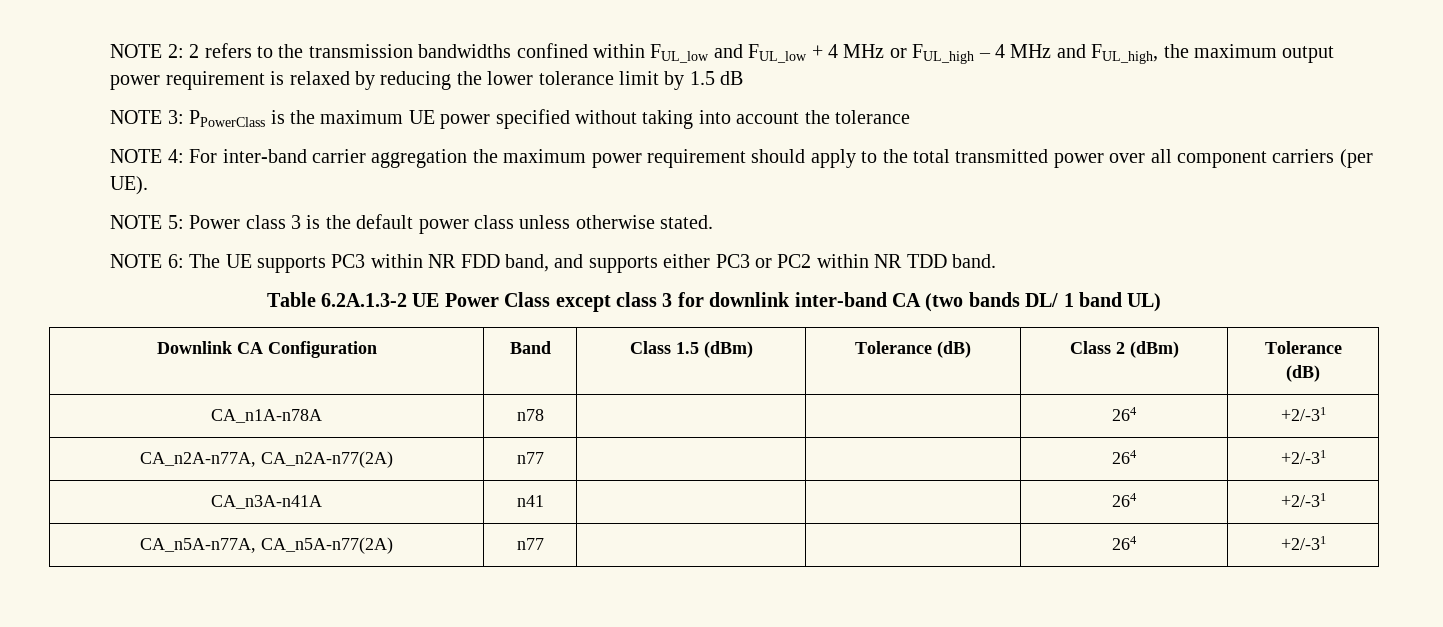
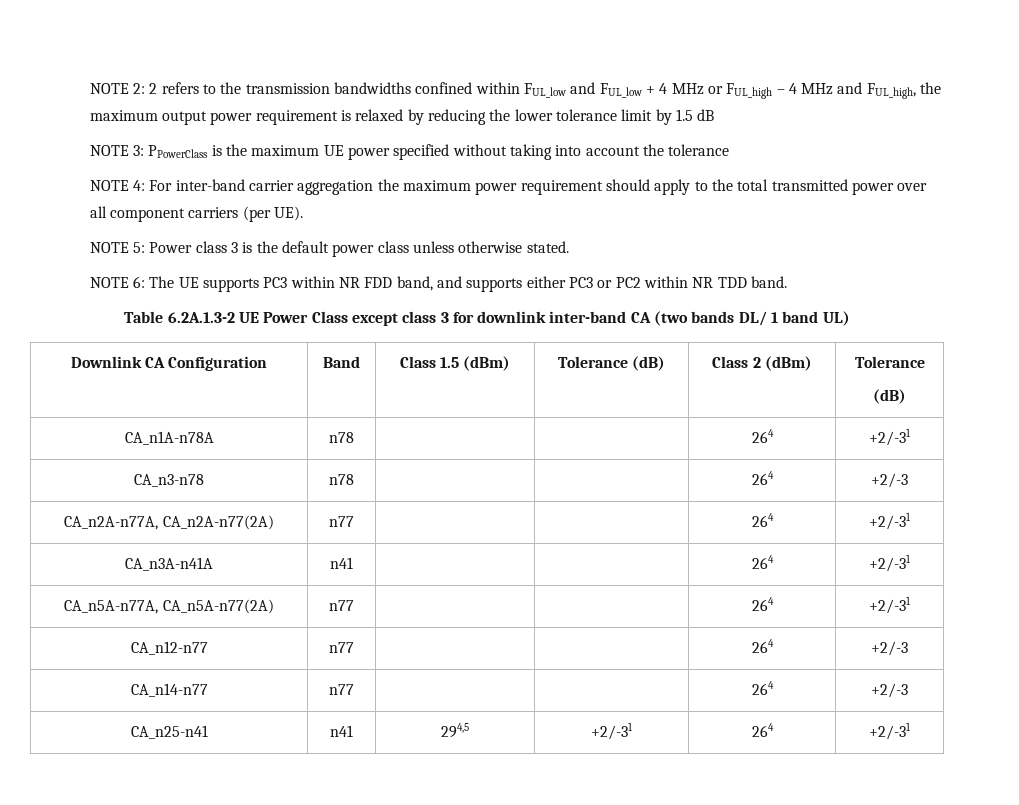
+ CA_n3-n78 | n78 | | | 264 | +2/-3
+ CA_n12-n77 | n77 | | | 264 | +2/-3
+ CA_n14-n77 | n77 | | | 264 | +2/-3
+ CA_n25-n41 | n41 | 294,5 | +2/-31 | 264 | +2/-31

